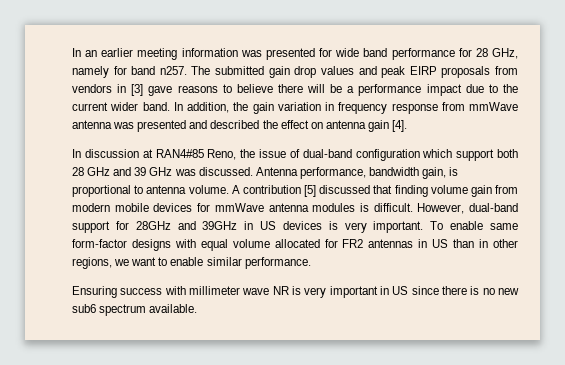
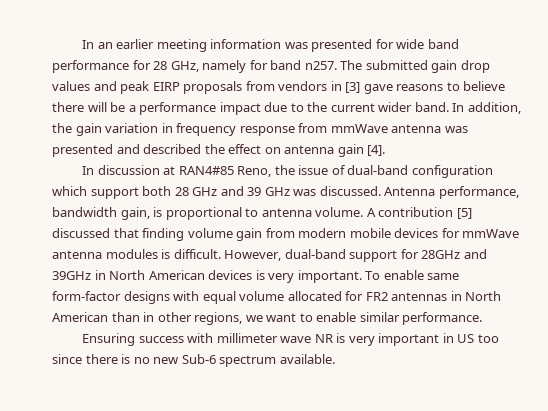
- However, dual-band support for 28GHz and 39GHz in US devices is very important.
+ However, dual-band support for 28GHz and 39GHz in North American devices is very important.
- To enable same form-factor designs with equal volume allocated for FR2 antennas in US than in other regions, we want to enable similar performance.
+ To enable same form-factor designs with equal volume allocated for FR2 antennas in North American than in other regions, we want to enable similar performance.
- Ensuring success with millimeter wave NR is very important in US since there is no new sub6 spectrum available.
+ Ensuring success with millimeter wave NR is very important in US too since there is no new Sub-6 spectrum available.

